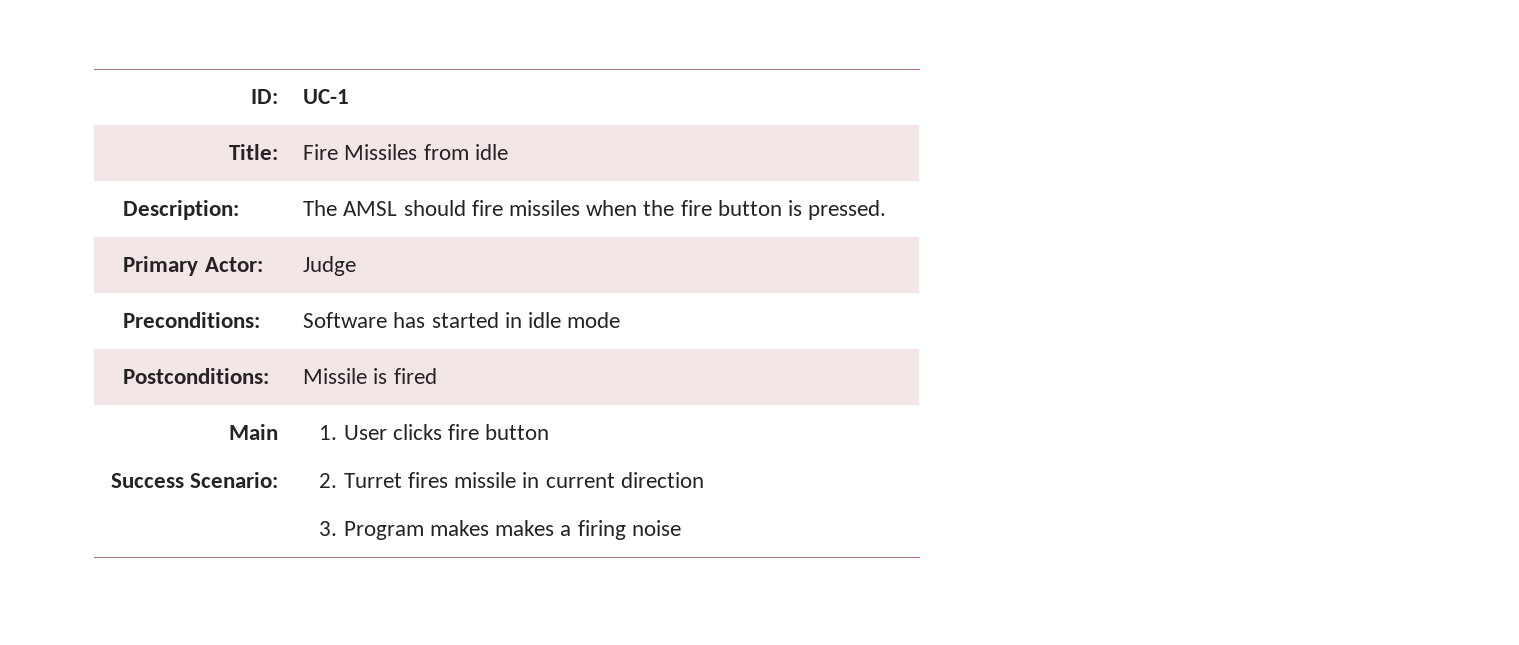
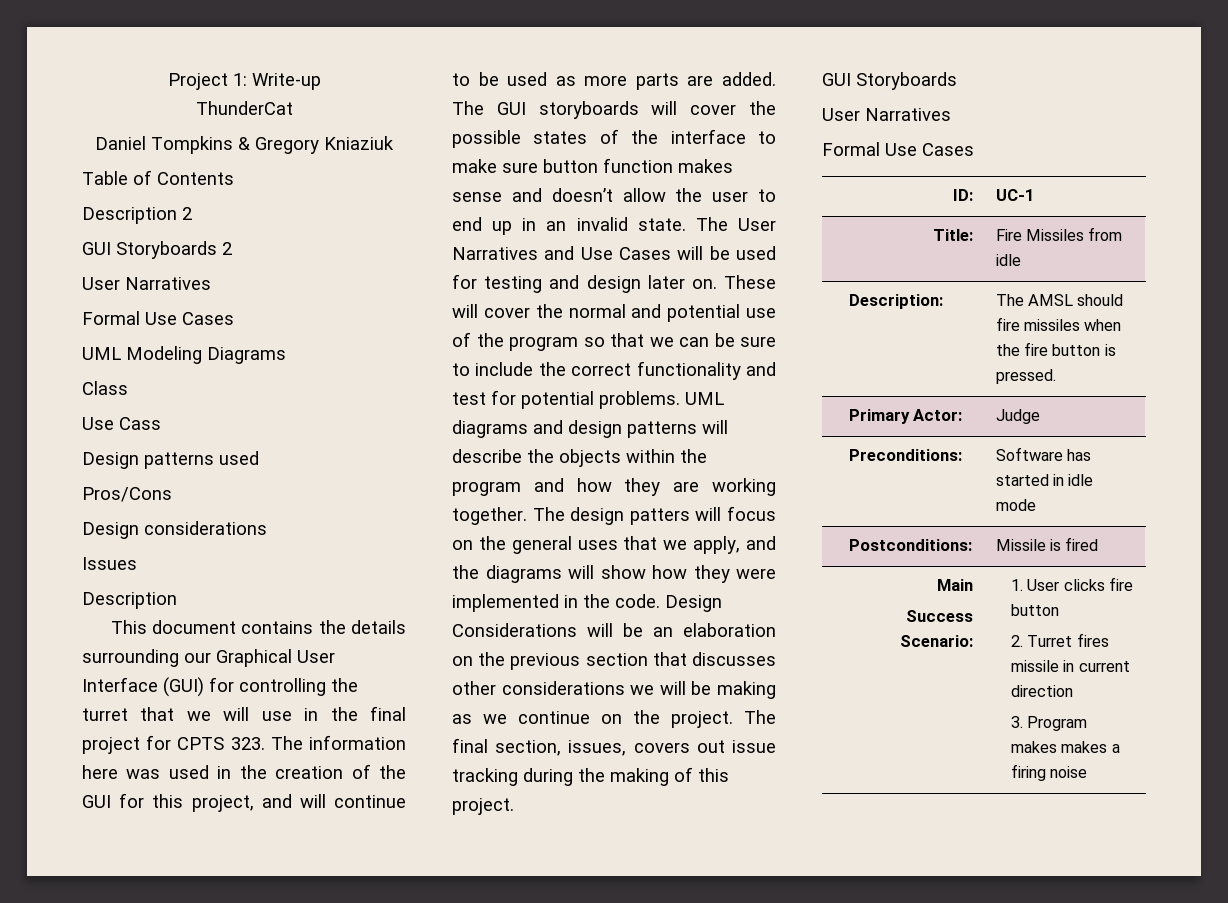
+ Project 1: Write-up
+ ThunderCat
+ Daniel Tompkins & Gregory Kniaziuk
+ Table of Contents
+ Description 2
+ GUI Storyboards 2
+ User Narratives
+ Formal Use Cases
+ UML Modeling Diagrams
+ Class
+ Use Cass
+ Design patterns used
+ Pros/Cons
+ Design considerations
+ Issues
+ Description
+ This document contains the details surrounding our Graphical User Interface (GUI) for controlling the turret that we will use in the final project for CPTS 323. The information here was used in the creation of the GUI for this project, and will continue to be used as more parts are added. The GUI storyboards will cover the possible states of the interface to make sure button function makes sense and doesn’t allow the user to end up in an invalid state. The User Narratives and Use Cases will be used for testing and design later on. These will cover the normal and potential use of the program so that we can be sure to include the correct functionality and test for potential problems. UML diagrams and design patterns will describe the objects within the program and how they are working together. The design patters will focus on the general uses that we apply, and the diagrams will show how they were implemented in the code. Design Considerations will be an elaboration on the previous section that discusses other considerations we will be making as we continue on the project. The final section, issues, covers out issue tracking during the making of this project.
+ GUI Storyboards
+ User Narratives
+ Formal Use Cases

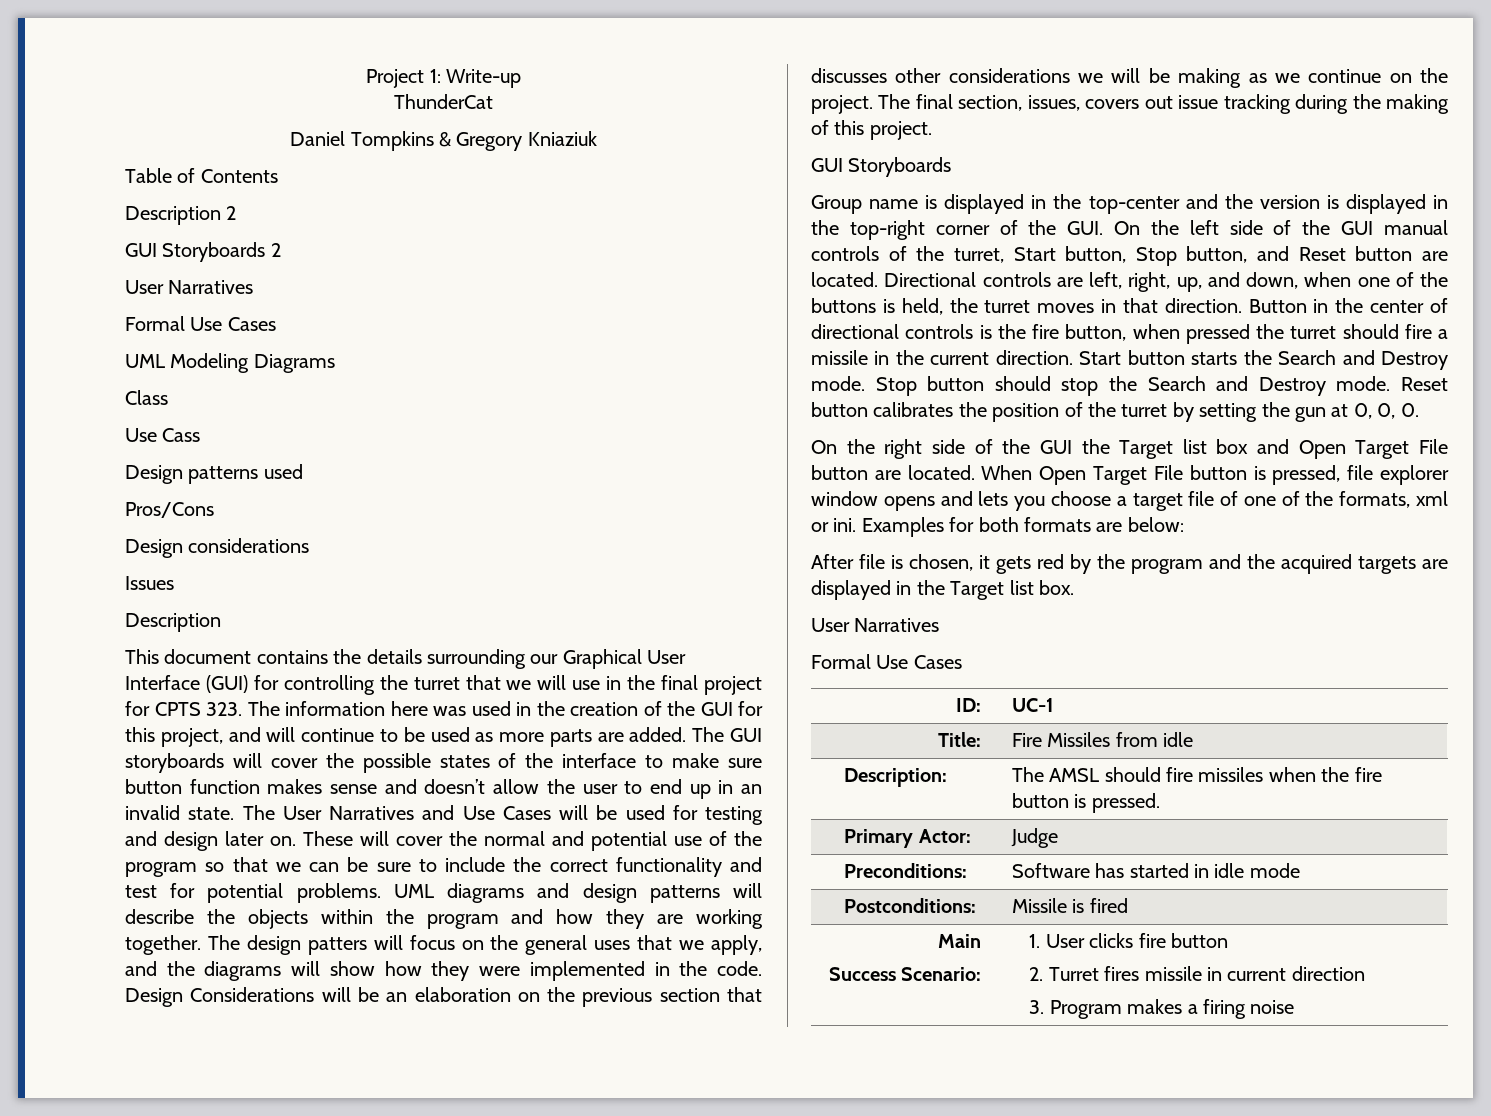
+ Group name is displayed in the top-center and the version is displayed in the top-right corner of the GUI. On the left side of the GUI manual controls of the turret, Start button, Stop button, and Reset button are located. Directional controls are left, right, up, and down, when one of the buttons is held, the turret moves in that direction. Button in the center of directional controls is the fire button, when pressed the turret should fire a missile in the current direction. Start button starts the Search and Destroy mode. Stop button should stop the Search and Destroy mode. Reset button calibrates the position of the turret by setting the gun at 0, 0, 0.
+ On the right side of the GUI the Target list box and Open Target File button are located. When Open Target File button is pressed, file explorer window opens and lets you choose a target file of one of the formats, xml or ini. Examples for both formats are below:
+ After file is chosen, it gets red by the program and the acquired targets are displayed in the Target list box.
  Main
  Success Scenario: | 1. User clicks fire button
  2. Turret fires missile in current direction
- 3. Program makes makes a firing noise
+ 3. Program makes a firing noise

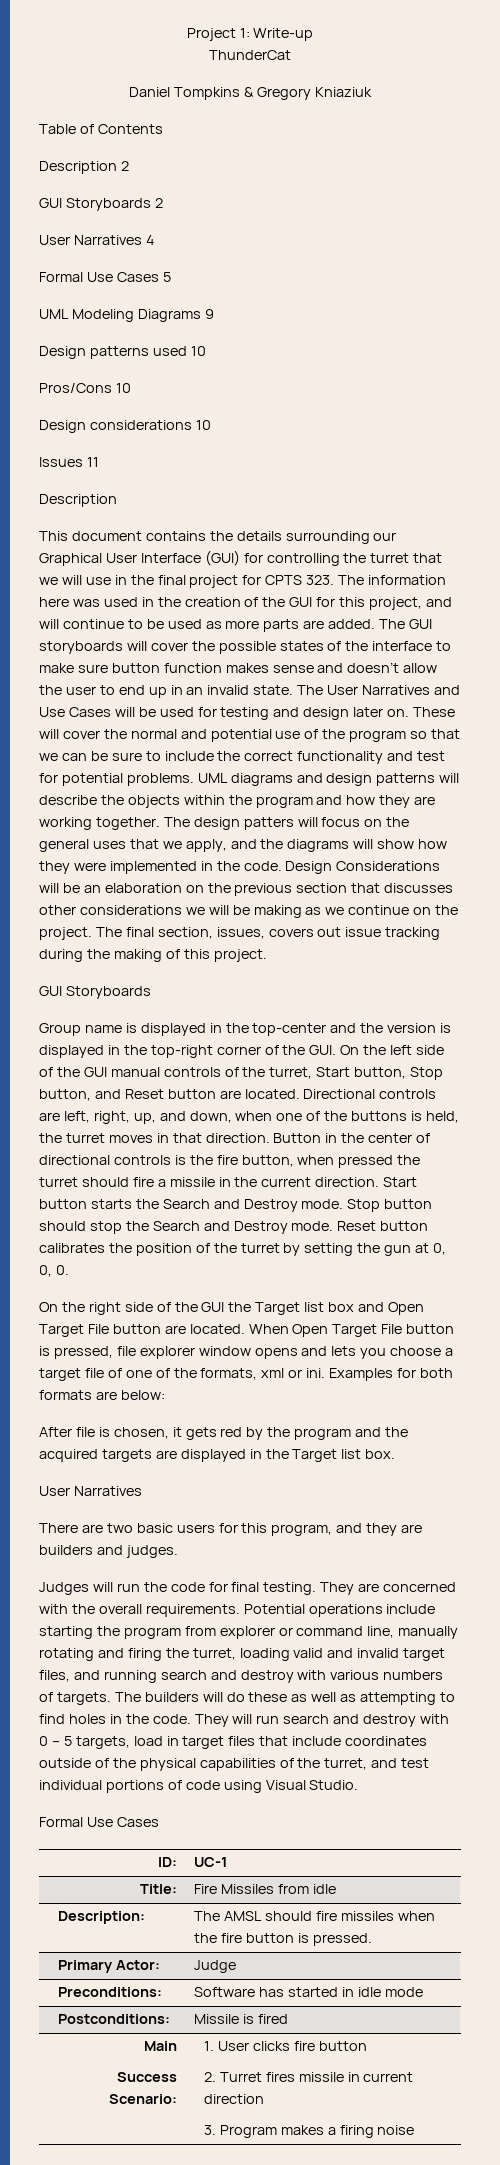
  GUI Storyboards 2
- User Narratives
- Formal Use Cases
+ User Narratives 4
+ Formal Use Cases 5
- UML Modeling Diagrams
- Class
- Use Cass
+ UML Modeling Diagrams 9
- Design patterns used
+ Design patterns used 10
- Pros/Cons
+ Pros/Cons 10
- Design considerations
+ Design considerations 10
- Issues
+ Issues 11
+ There are two basic users for this program, and they are builders and judges.
+ Judges will run the code for final testing. They are concerned with the overall requirements. Potential operations include starting the program from explorer or command line, manually rotating and firing the turret, loading valid and invalid target files, and running search and destroy with various numbers of targets. The builders will do these as well as attempting to find holes in the code. They will run search and destroy with 0 – 5 targets, load in target files that include coordinates outside of the physical capabilities of the turret, and test individual portions of code using Visual Studio.

